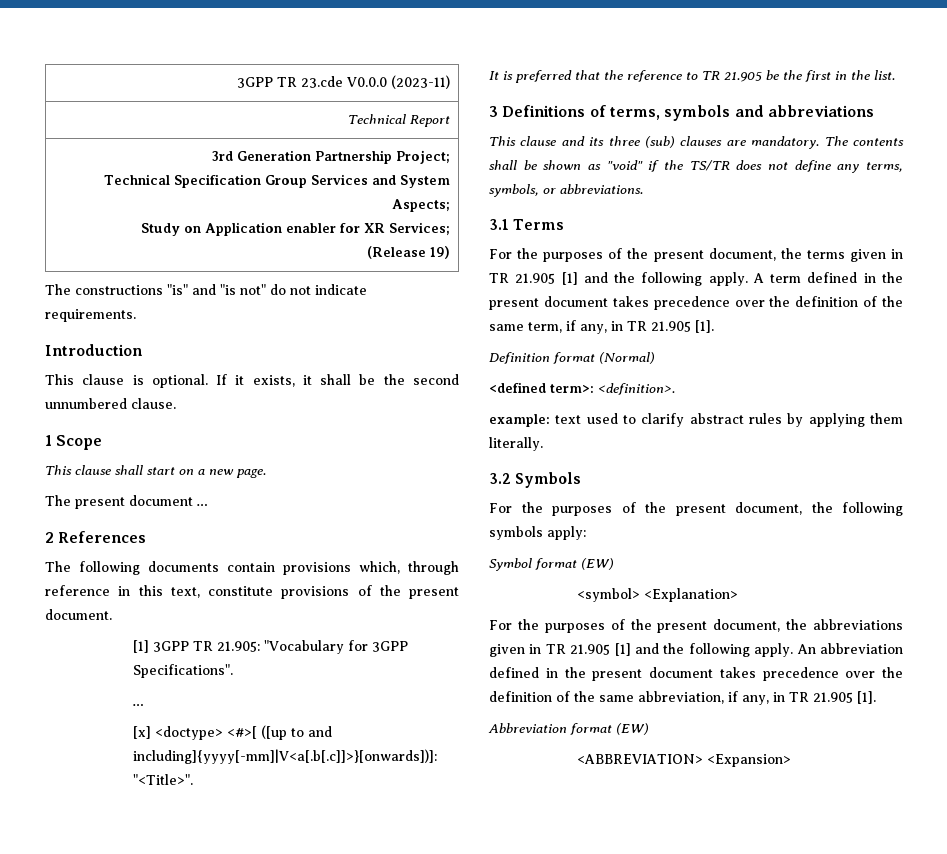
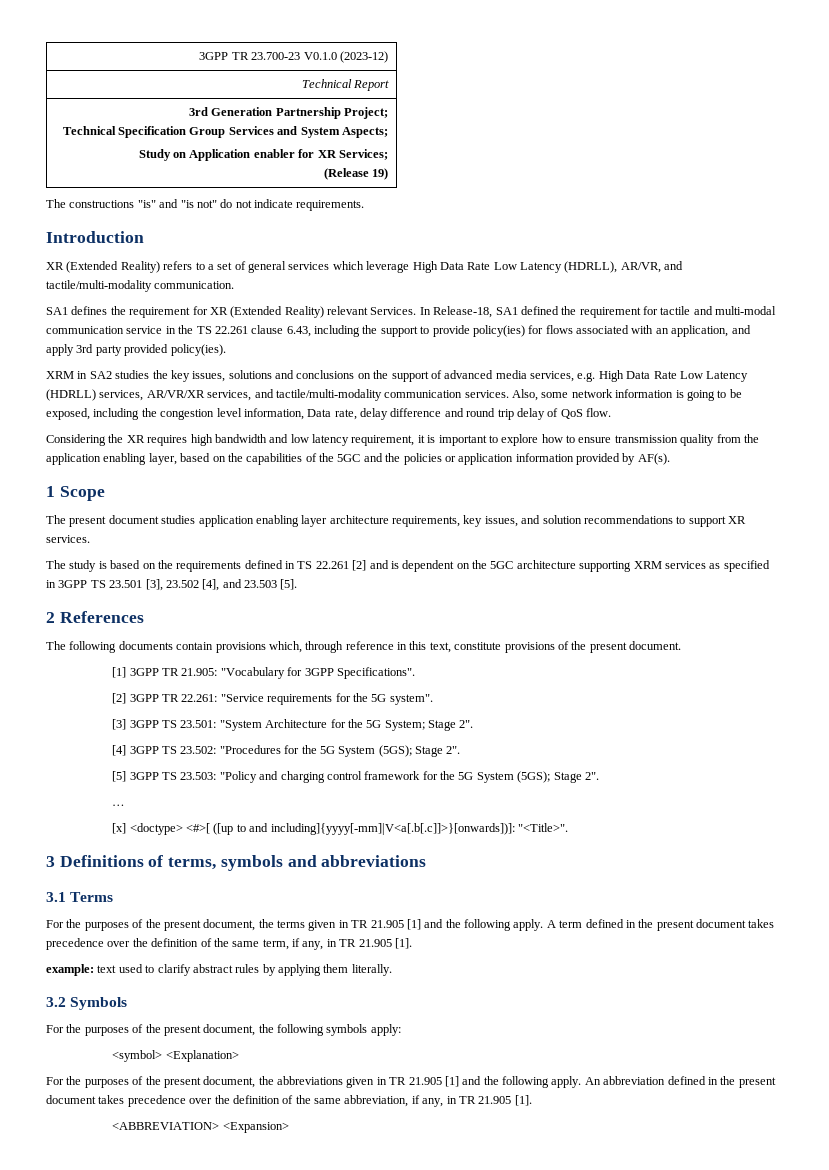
- 3GPP TR 23.cde V0.0.0 (2023-11)
+ 3GPP TR 23.700-23 V0.1.0 (2023-12)
- This clause is optional. If it exists, it shall be the second unnumbered clause.
+ XR (Extended Reality) refers to a set of general services which leverage High Data Rate Low Latency (HDRLL), AR/VR, and tactile/multi-modality communication.
+ SA1 defines the requirement for XR (Extended Reality) relevant Services. In Release-18, SA1 defined the requirement for tactile and multi-modal communication service in the TS 22.261 clause 6.43, including the support to provide policy(ies) for flows associated with an application, and apply 3rd party provided policy(ies).
+ XRM in SA2 studies the key issues, solutions and conclusions on the support of advanced media services, e.g. High Data Rate Low Latency (HDRLL) services, AR/VR/XR services, and tactile/multi-modality communication services. Also, some network information is going to be exposed, including the congestion level information, Data rate, delay difference and round trip delay of QoS flow.
+ Considering the XR requires high bandwidth and low latency requirement, it is important to explore how to ensure transmission quality from the application enabling layer, based on the capabilities of the 5GC and the policies or application information provided by AF(s).
  1 Scope
- This clause shall start on a new page.
- The present document …
+ The present document studies application enabling layer architecture requirements, key issues, and solution recommendations to support XR services.
+ The study is based on the requirements defined in TS 22.261 [2] and is dependent on the 5GC architecture supporting XRM services as specified in 3GPP TS 23.501 [3], 23.502 [4], and 23.503 [5].
+ [2] 3GPP TR 22.261: "Service requirements for the 5G system".
+ [3] 3GPP TS 23.501: "System Architecture for the 5G System; Stage 2".
+ [4] 3GPP TS 23.502: "Procedures for the 5G System (5GS); Stage 2".
+ [5] 3GPP TS 23.503: "Policy and charging control framework for the 5G System (5GS); Stage 2".
- It is preferred that the reference to TR 21.905 be the first in the list.
- This clause and its three (sub) clauses are mandatory. The contents shall be shown as "void" if the TS/TR does not define any terms, symbols, or abbreviations.
- Definition format (Normal)
- <defined term>: <definition>.
- Symbol format (EW)
- Abbreviation format (EW)

